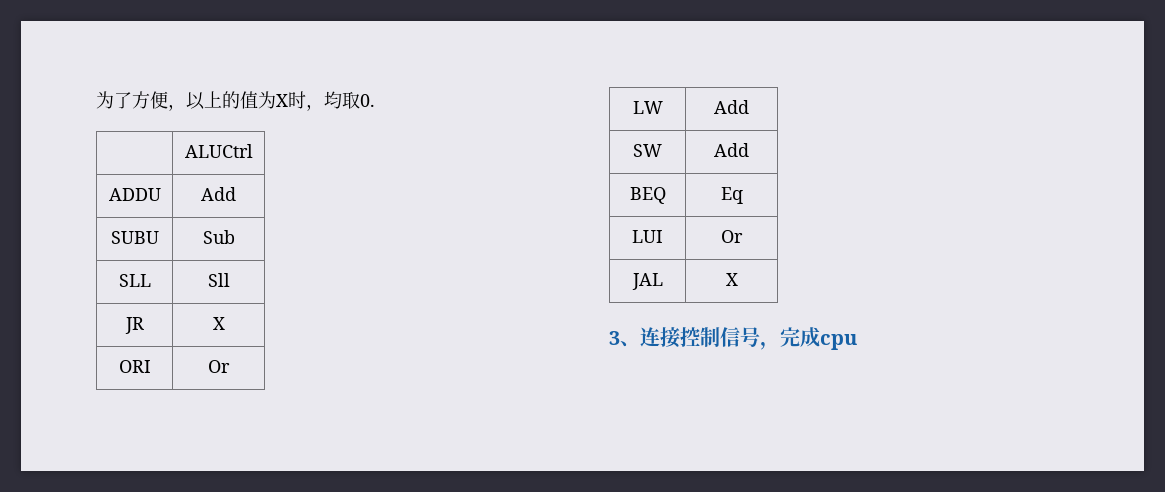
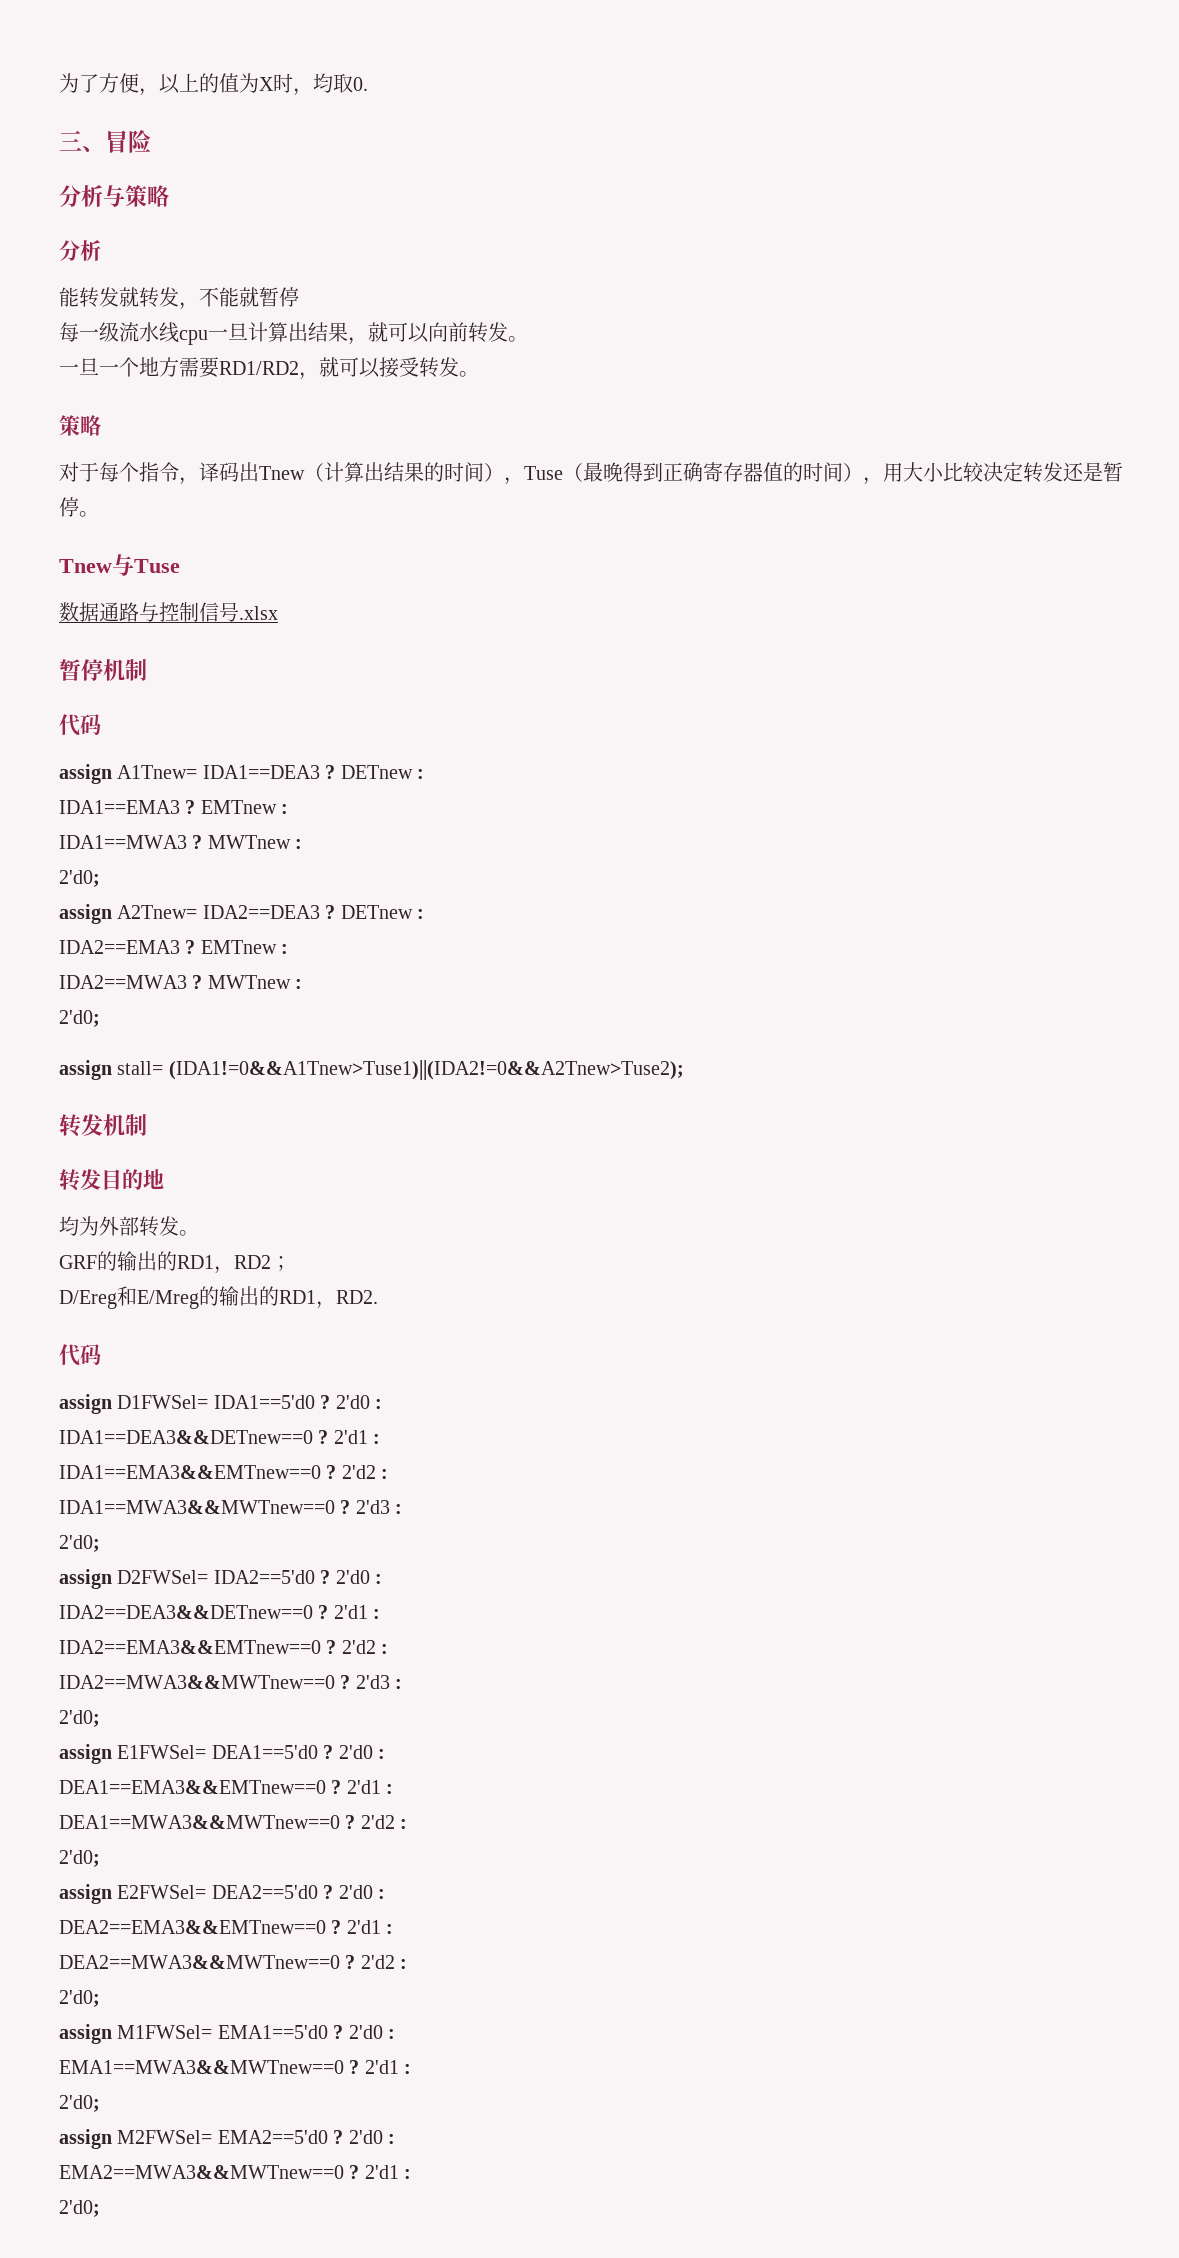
- | ALUCtrl
- ADDU | Add
- SUBU | Sub
- SLL | Sll
- JR | X
- ORI | Or
- LW | Add
- SW | Add
- BEQ | Eq
- LUI | Or
- JAL | X
- 3、连接控制信号，完成cpu
+ 三、冒险
+ 分析与策略
+ 分析
+ 能转发就转发，不能就暂停
+ 每一级流水线cpu一旦计算出结果，就可以向前转发。
+ 一旦一个地方需要RD1/RD2，就可以接受转发。
+ 策略
+ 对于每个指令，译码出Tnew（计算出结果的时间），Tuse（最晚得到正确寄存器值的时间），用大小比较决定转发还是暂停。
+ Tnew与Tuse
+ 数据通路与控制信号.xlsx
+ 暂停机制
+ 代码
+ assign A1Tnew= IDA1==DEA3 ? DETnew :
+ IDA1==EMA3 ? EMTnew :
+ IDA1==MWA3 ? MWTnew :
+ 2'd0;
+ assign A2Tnew= IDA2==DEA3 ? DETnew :
+ IDA2==EMA3 ? EMTnew :
+ IDA2==MWA3 ? MWTnew :
+ 2'd0;
+ assign stall= (IDA1!=0&&A1Tnew>Tuse1)||(IDA2!=0&&A2Tnew>Tuse2);
+ 转发机制
+ 转发目的地
+ 均为外部转发。
+ GRF的输出的RD1，RD2；
+ D/Ereg和E/Mreg的输出的RD1，RD2.
+ 代码
+ assign D1FWSel= IDA1==5'd0 ? 2'd0 :
+ IDA1==DEA3&&DETnew==0 ? 2'd1 :
+ IDA1==EMA3&&EMTnew==0 ? 2'd2 :
+ IDA1==MWA3&&MWTnew==0 ? 2'd3 :
+ 2'd0;
+ assign D2FWSel= IDA2==5'd0 ? 2'd0 :
+ IDA2==DEA3&&DETnew==0 ? 2'd1 :
+ IDA2==EMA3&&EMTnew==0 ? 2'd2 :
+ IDA2==MWA3&&MWTnew==0 ? 2'd3 :
+ 2'd0;
+ assign E1FWSel= DEA1==5'd0 ? 2'd0 :
+ DEA1==EMA3&&EMTnew==0 ? 2'd1 :
+ DEA1==MWA3&&MWTnew==0 ? 2'd2 :
+ 2'd0;
+ assign E2FWSel= DEA2==5'd0 ? 2'd0 :
+ DEA2==EMA3&&EMTnew==0 ? 2'd1 :
+ DEA2==MWA3&&MWTnew==0 ? 2'd2 :
+ 2'd0;
+ assign M1FWSel= EMA1==5'd0 ? 2'd0 :
+ EMA1==MWA3&&MWTnew==0 ? 2'd1 :
+ 2'd0;
+ assign M2FWSel= EMA2==5'd0 ? 2'd0 :
+ EMA2==MWA3&&MWTnew==0 ? 2'd1 :
+ 2'd0;

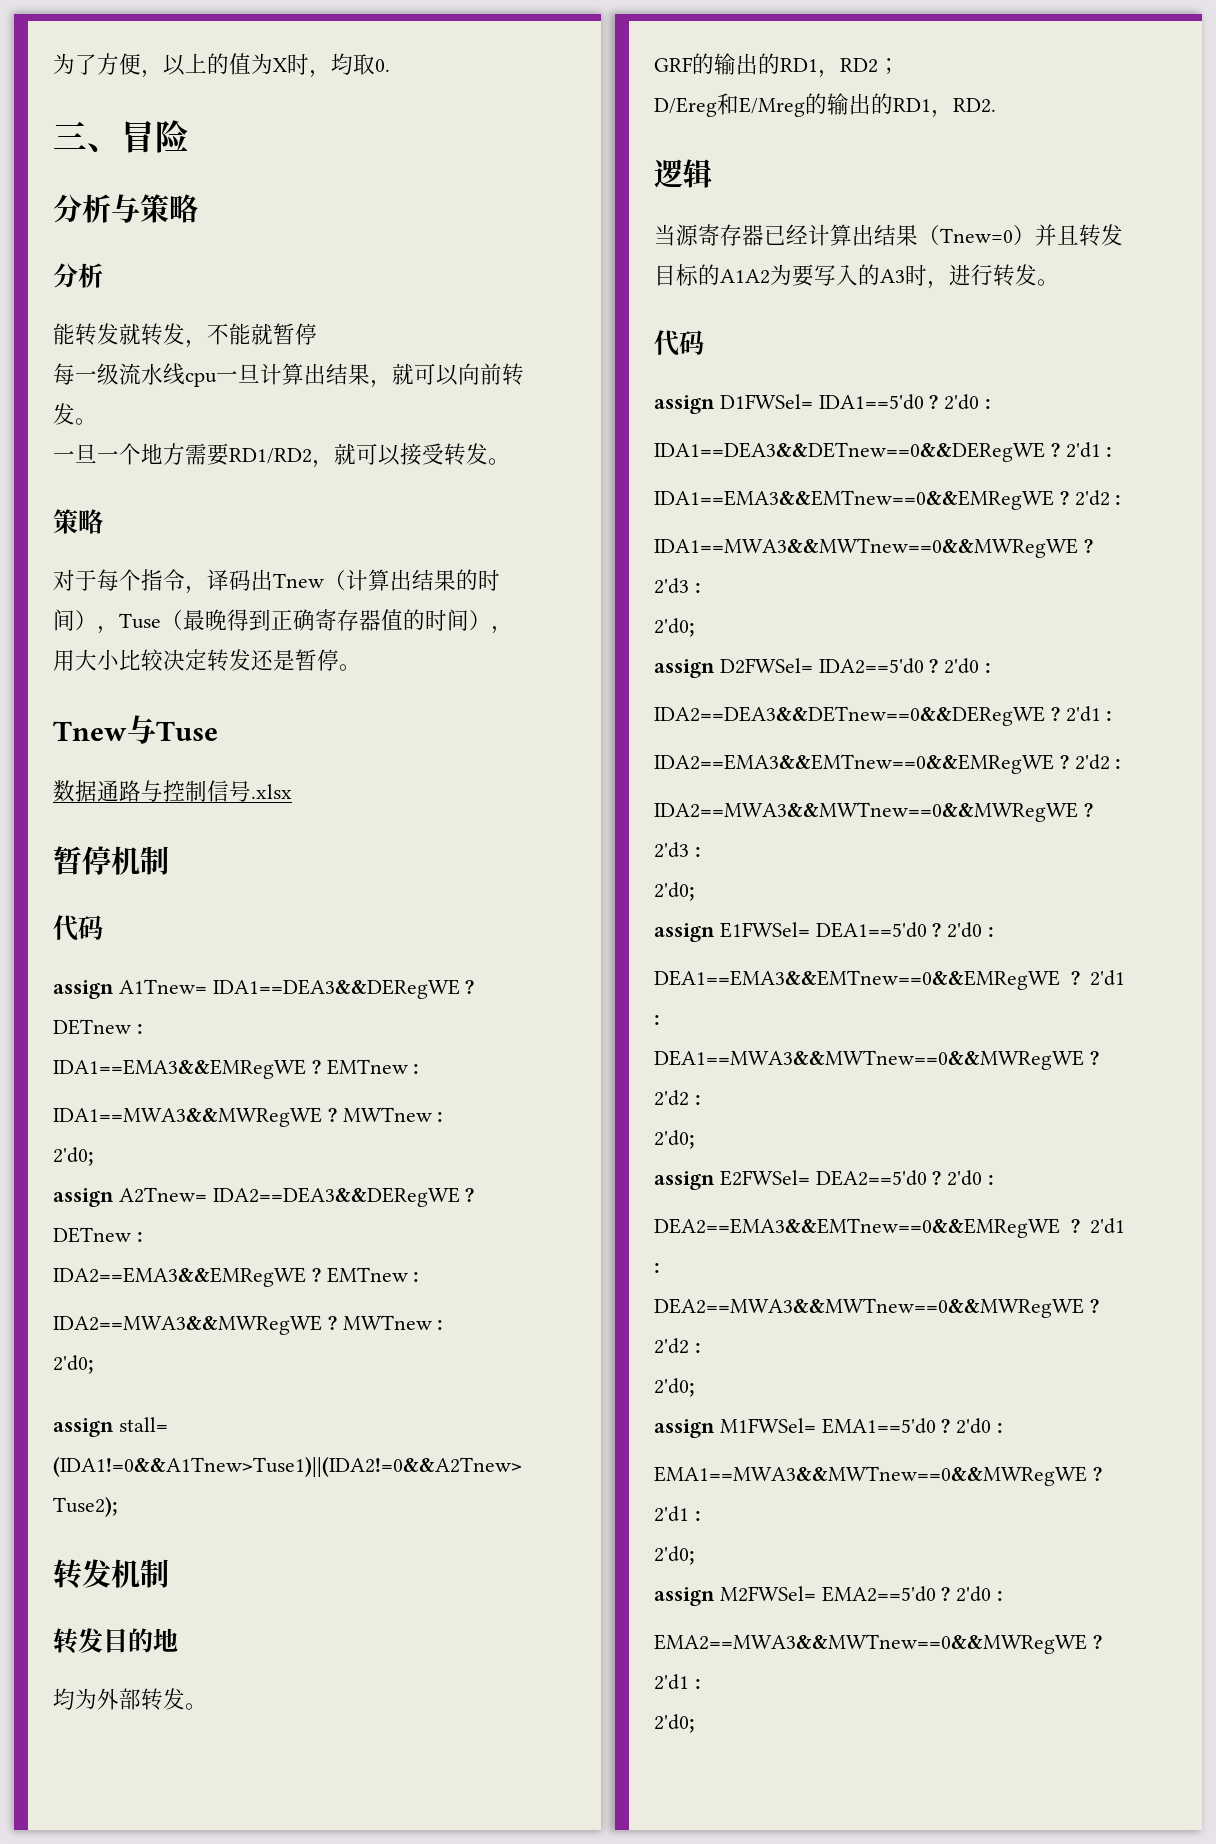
- assign A1Tnew= IDA1==DEA3 ? DETnew :
- IDA1==EMA3 ? EMTnew :
- IDA1==MWA3 ?
+ assign A1Tnew= IDA1==DEA3&&DERegWE ? DETnew :
+ IDA1==EMA3&&EMRegWE ? EMTnew :
+ IDA1==MWA3&&MWRegWE ?
- assign A2Tnew= IDA2==DEA3 ? DETnew :
- IDA2==EMA3 ? EMTnew :
- IDA2==MWA3 ?
+ assign A2Tnew= IDA2==DEA3&&DERegWE ? DETnew :
+ IDA2==EMA3&&EMRegWE ? EMTnew :
+ IDA2==MWA3&&MWRegWE ?
+ 逻辑
+ 当源寄存器已经计算出结果（Tnew=0）并且转发目标的A1A2为要写入的A3时，进行转发。
- IDA1==DEA3&&DETnew==0 ? 2'd1 :
- IDA1==EMA3&&EMTnew==0 ? 2'd2 :
- IDA1==MWA3&&MWTnew==0 ?
+ IDA1==DEA3&&DETnew==0&&DERegWE ? 2'd1 :
+ IDA1==EMA3&&EMTnew==0&&EMRegWE ? 2'd2 :
+ IDA1==MWA3&&MWTnew==0&&MWRegWE ?
- IDA2==DEA3&&DETnew==0 ? 2'd1 :
- IDA2==EMA3&&EMTnew==0 ? 2'd2 :
- IDA2==MWA3&&MWTnew==0 ?
+ IDA2==DEA3&&DETnew==0&&DERegWE ? 2'd1 :
+ IDA2==EMA3&&EMTnew==0&&EMRegWE ? 2'd2 :
+ IDA2==MWA3&&MWTnew==0&&MWRegWE ?
- DEA1==EMA3&&EMTnew==0 ? 2'd1 :
- DEA1==MWA3&&MWTnew==0 ?
+ DEA1==EMA3&&EMTnew==0&&EMRegWE ? 2'd1 :
+ DEA1==MWA3&&MWTnew==0&&MWRegWE ?
- DEA2==EMA3&&EMTnew==0 ? 2'd1 :
- DEA2==MWA3&&MWTnew==0 ?
+ DEA2==EMA3&&EMTnew==0&&EMRegWE ? 2'd1 :
+ DEA2==MWA3&&MWTnew==0&&MWRegWE ?
- EMA1==MWA3&&MWTnew==0 ?
+ EMA1==MWA3&&MWTnew==0&&MWRegWE ?
- EMA2==MWA3&&MWTnew==0 ?
+ EMA2==MWA3&&MWTnew==0&&MWRegWE ?

